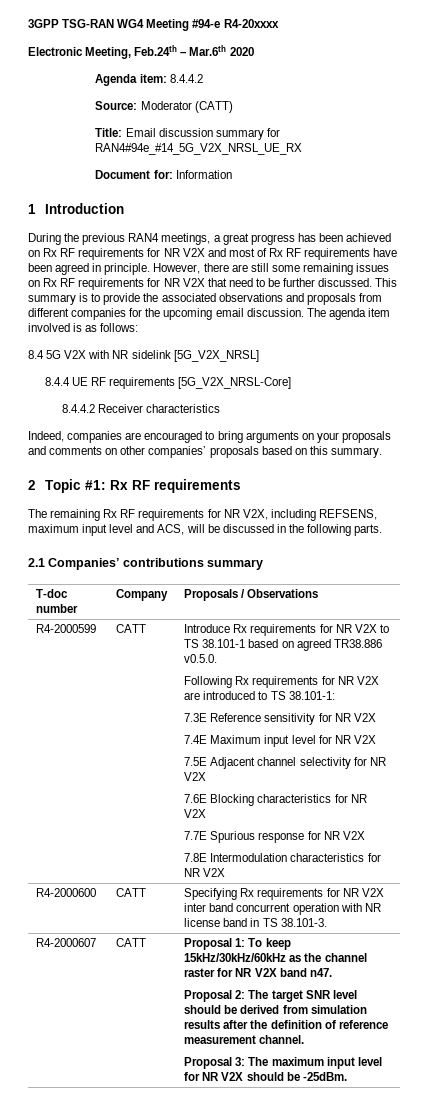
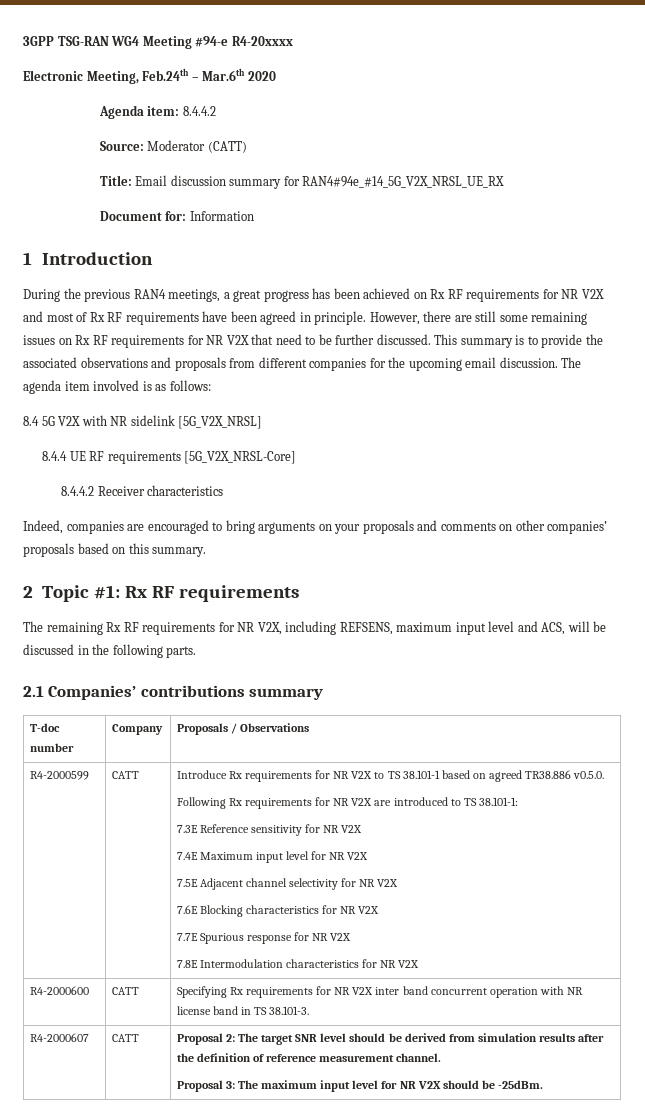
- Proposal 1: To keep 15kHz/30kHz/60kHz as the channel raster for NR V2X band n47.

